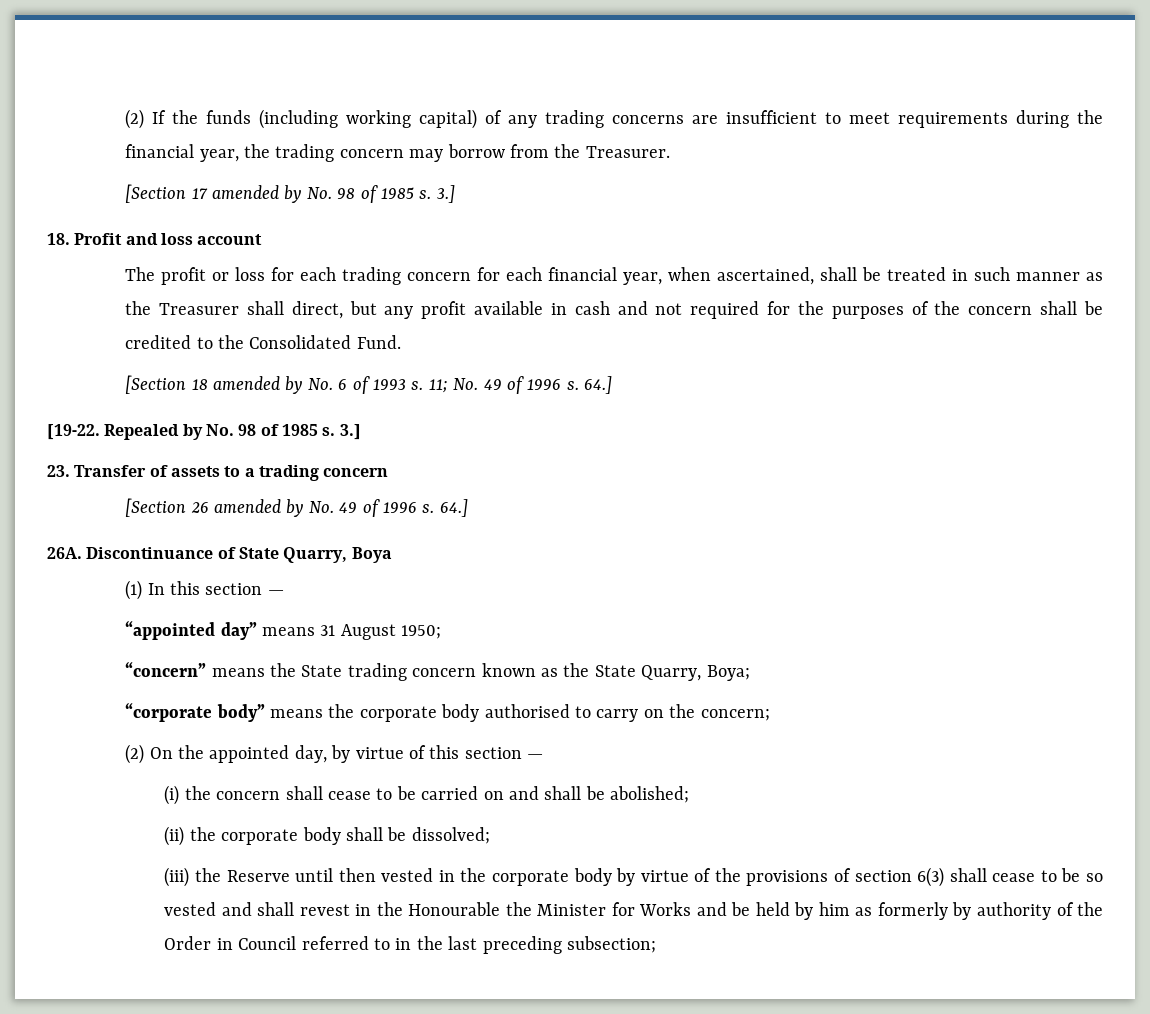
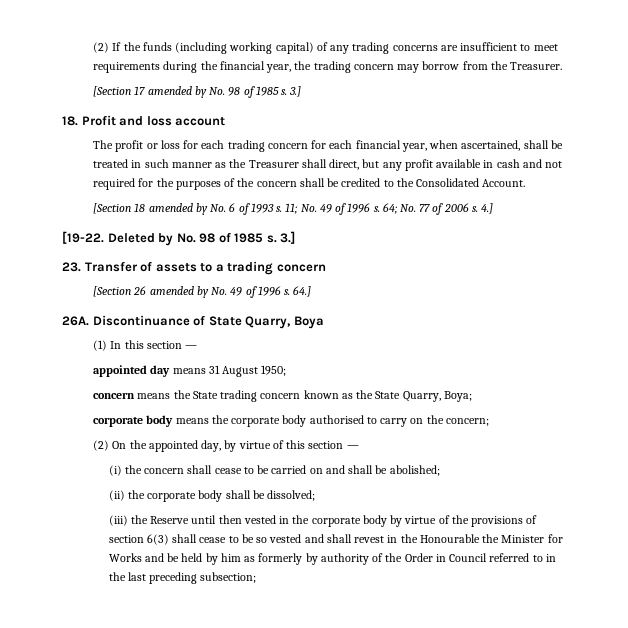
- The profit or loss for each trading concern for each financial year, when ascertained, shall be treated in such manner as the Treasurer shall direct, but any profit available in cash and not required for the purposes of the concern shall be credited to the Consolidated Fund.
+ The profit or loss for each trading concern for each financial year, when ascertained, shall be treated in such manner as the Treasurer shall direct, but any profit available in cash and not required for the purposes of the concern shall be credited to the Consolidated Account.
- 11; No. 49 of 1996 s. 64.]
+ 11; No. 49 of 1996 s. 64; No. 77 of 2006 s. 4.]
- Repealed by No. 98 of 1985 s.
+ Deleted by No. 98 of 1985 s.
- “appointed day” means 31 August 1950;
+ appointed day means 31 August 1950;
- “concern” means the State trading concern known as the State Quarry, Boya;
+ concern means the State trading concern known as the State Quarry, Boya;
- “corporate body” means the corporate body authorised to carry on the concern;
+ corporate body means the corporate body authorised to carry on the concern;

